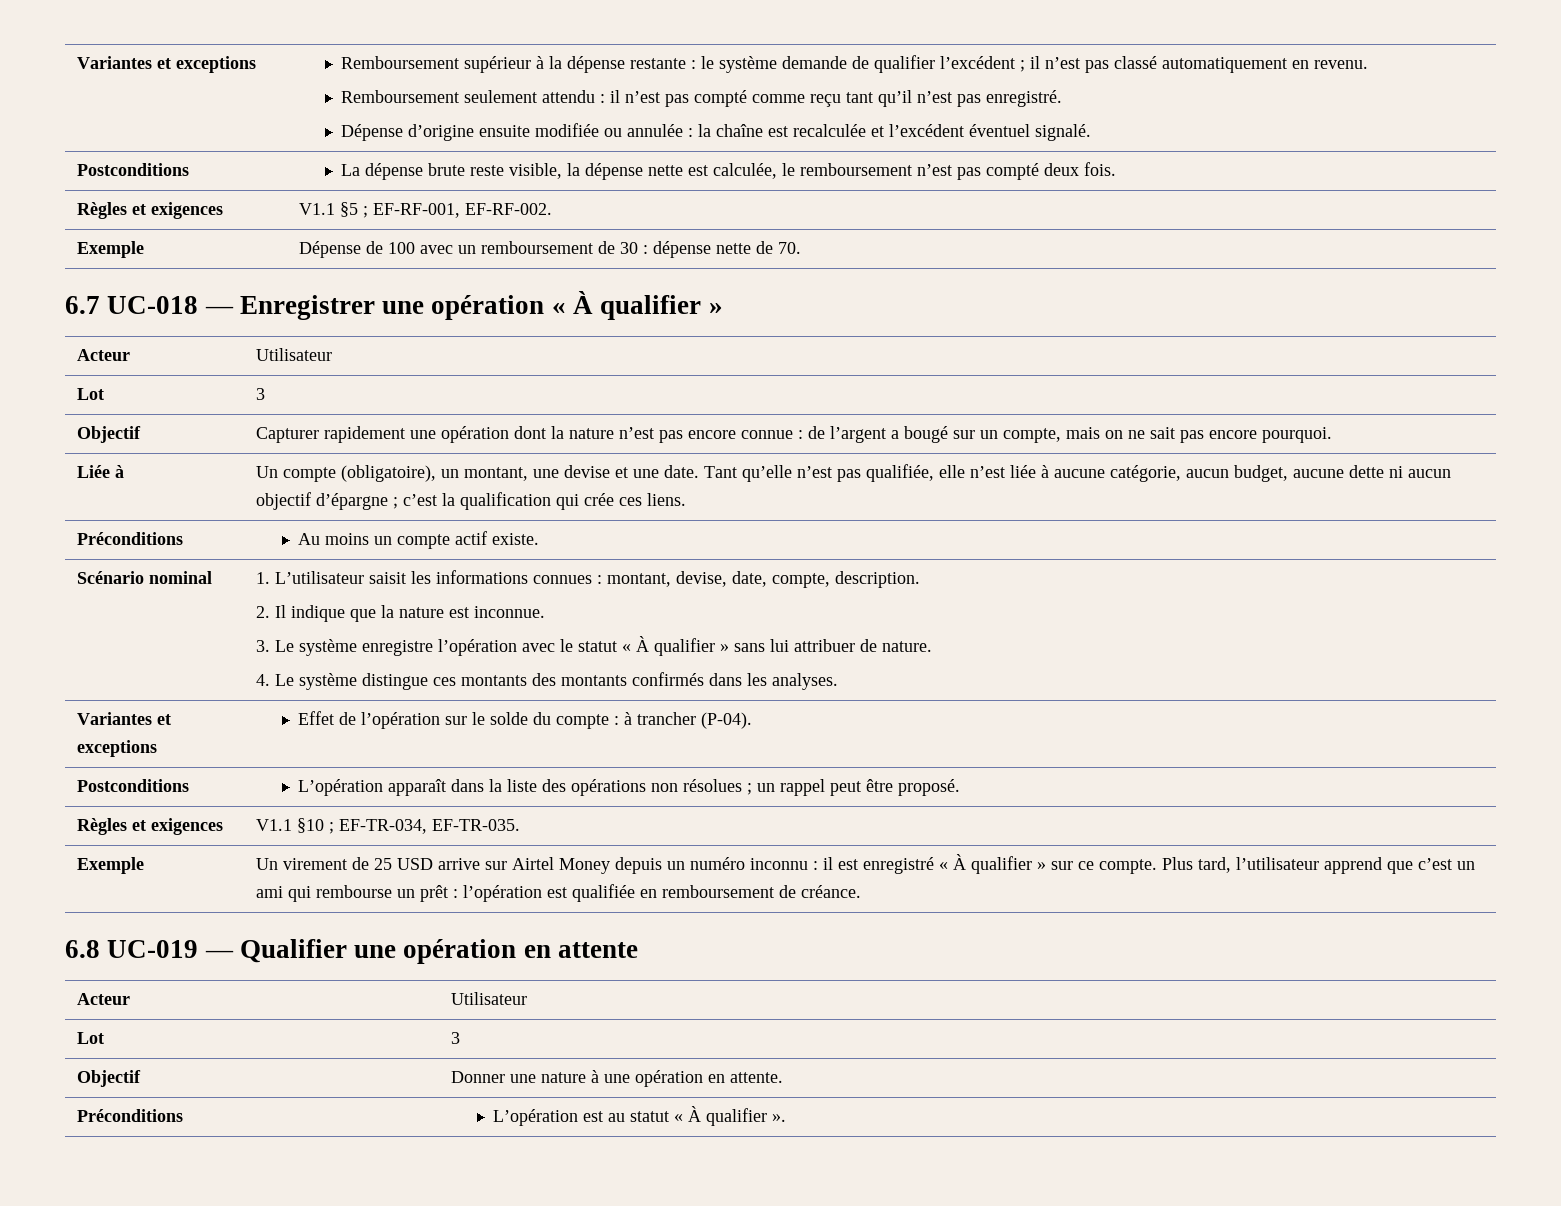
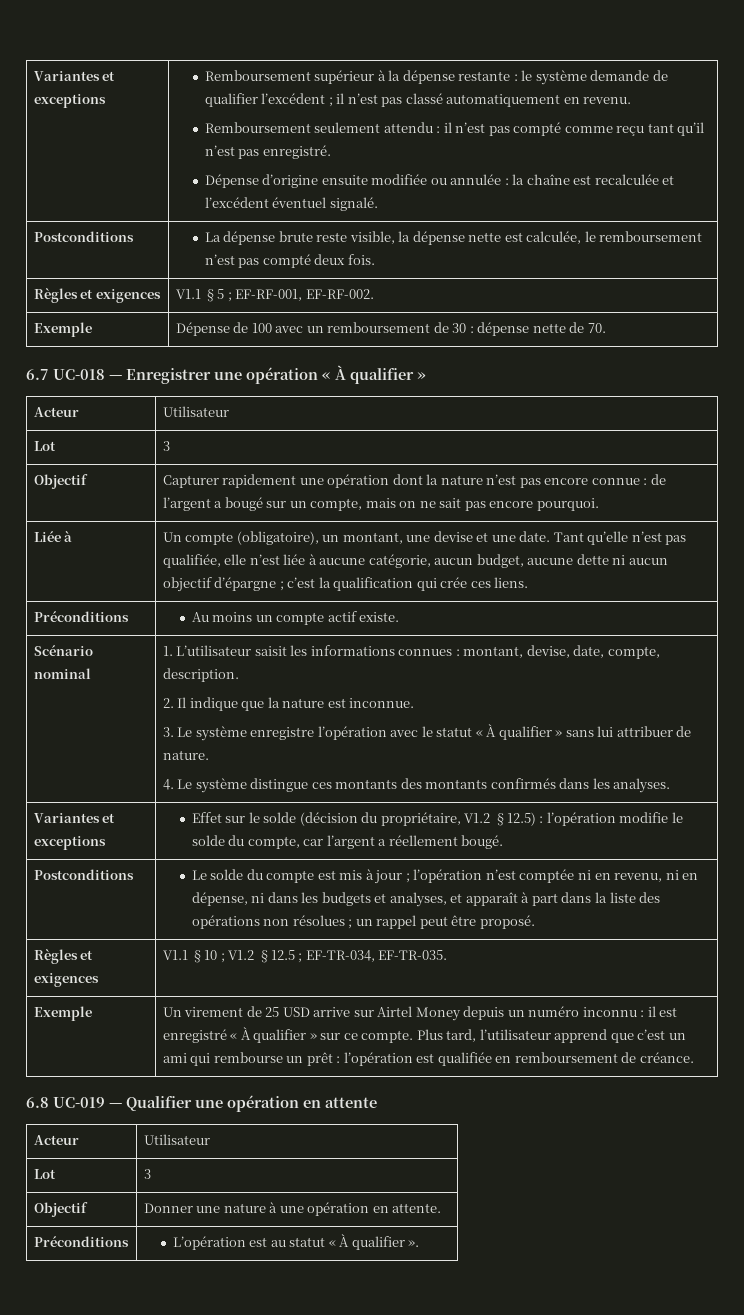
- Variantes et exceptions | Effet de l’opération sur le solde du compte : à trancher (P-04).
- Postconditions | L’opération apparaît dans la liste des opérations non résolues ; un rappel peut être proposé.
+ Variantes et exceptions | Effet sur le solde (décision du propriétaire, V1.2 §12.5) : l’opération modifie le solde du compte, car l’argent a réellement bougé.
+ Postconditions | Le solde du compte est mis à jour ; l’opération n’est comptée ni en revenu, ni en dépense, ni dans les budgets et analyses, et apparaît à part dans la liste des opérations non résolues ; un rappel peut être proposé.
- Règles et exigences | V1.1 §10 ; EF-TR-034, EF-TR-035.
+ Règles et exigences | V1.1 §10 ; V1.2 §12.5 ; EF-TR-034, EF-TR-035.

